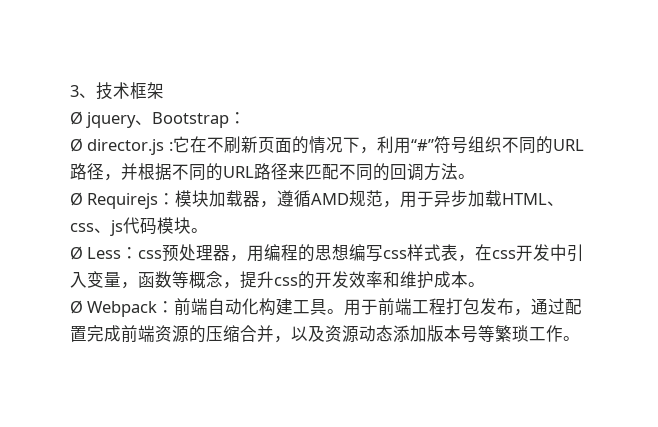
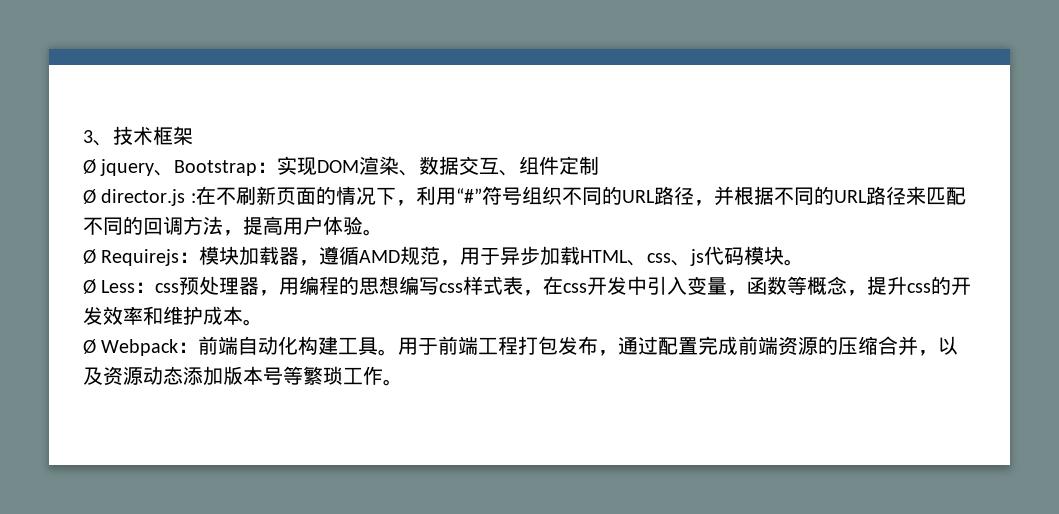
- Ø jquery、Bootstrap：
+ Ø jquery、Bootstrap：实现DOM渲染、数据交互、组件定制
- Ø director.js :它在不刷新页面的情况下，利用“#”符号组织不同的URL路径，并根据不同的URL路径来匹配不同的回调方法。
+ Ø director.js :在不刷新页面的情况下，利用“#”符号组织不同的URL路径，并根据不同的URL路径来匹配不同的回调方法，提高用户体验。

